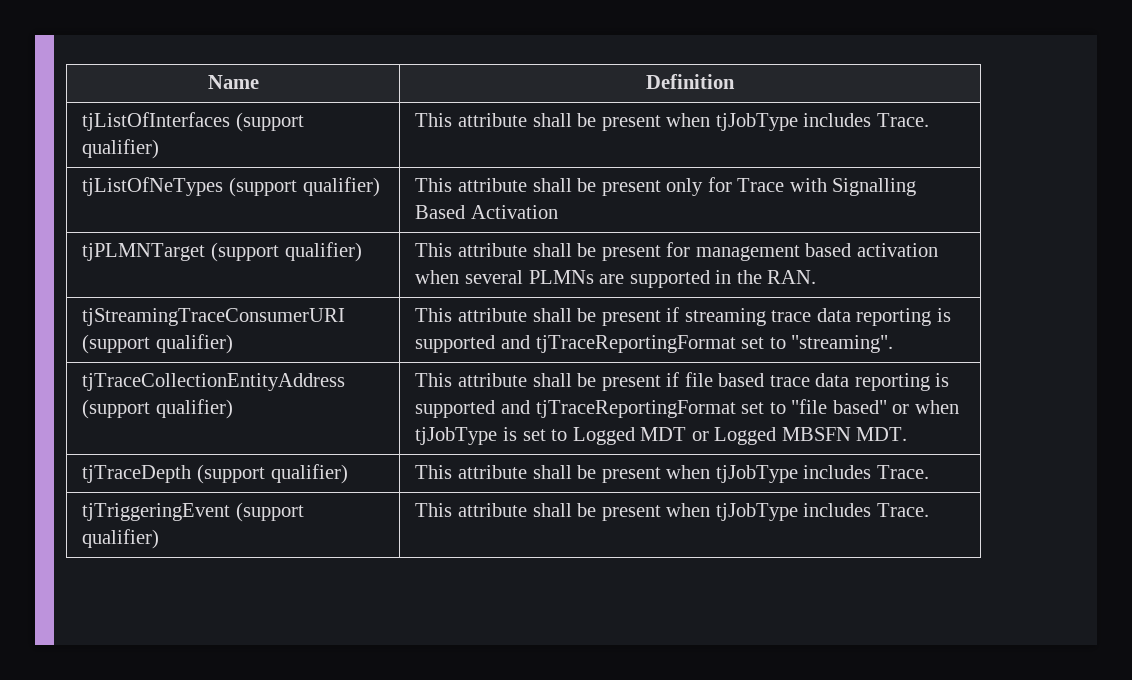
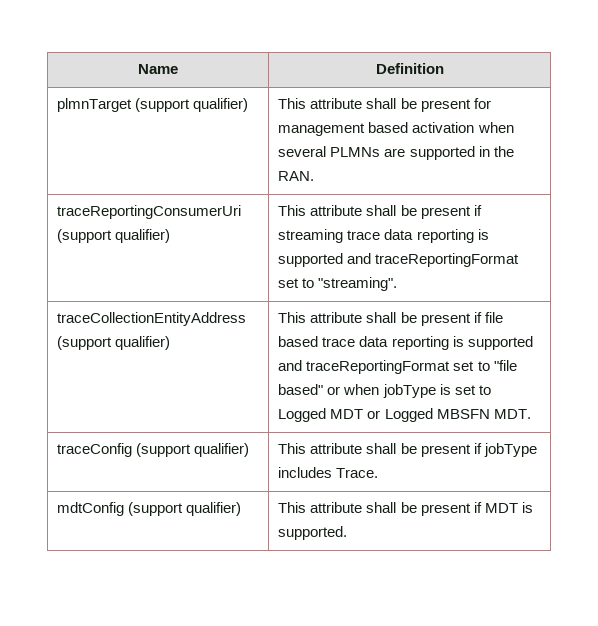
- tjListOfInterfaces (support qualifier) | This attribute shall be present when tjJobType includes Trace.
- tjListOfNeTypes (support qualifier) | This attribute shall be present only for Trace with Signalling Based Activation
- tjPLMNTarget (support qualifier) | This attribute shall be present for management based activation when several PLMNs are supported in the RAN.
+ plmnTarget (support qualifier) | This attribute shall be present for management based activation when several PLMNs are supported in the RAN.
- tjStreamingTraceConsumerURI (support qualifier) | This attribute shall be present if streaming trace data reporting is supported and tjTraceReportingFormat set to "streaming".
+ traceReportingConsumerUri (support qualifier) | This attribute shall be present if streaming trace data reporting is supported and traceReportingFormat set to "streaming".
- tjTraceCollectionEntityAddress (support qualifier) | This attribute shall be present if file based trace data reporting is supported and tjTraceReportingFormat set to "file based" or when tjJobType is set to Logged MDT or Logged MBSFN MDT.
+ traceCollectionEntityAddress (support qualifier) | This attribute shall be present if file based trace data reporting is supported and traceReportingFormat set to "file based" or when jobType is set to Logged MDT or Logged MBSFN MDT.
- tjTraceDepth (support qualifier) | This attribute shall be present when tjJobType includes Trace.
- tjTriggeringEvent (support qualifier) | This attribute shall be present when tjJobType includes Trace.
+ traceConfig (support qualifier) | This attribute shall be present if jobType includes Trace.
+ mdtConfig (support qualifier) | This attribute shall be present if MDT is supported.

